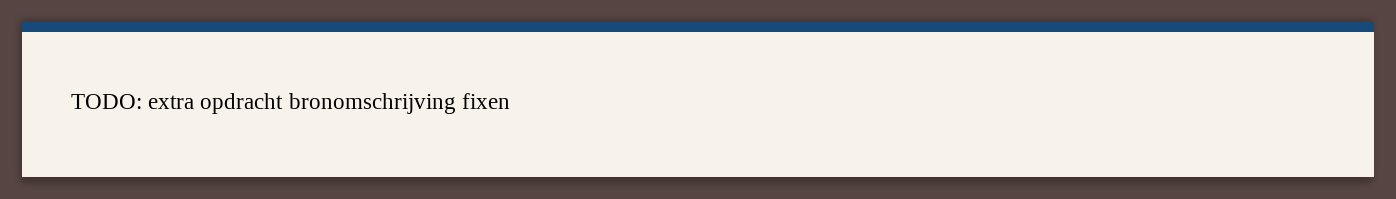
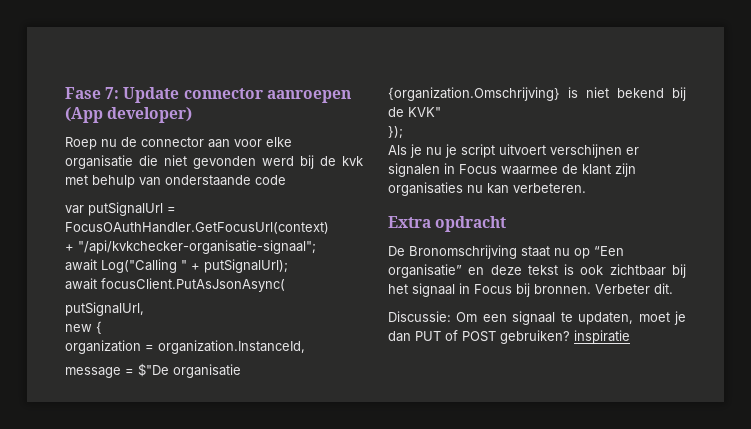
- TODO: extra opdracht bronomschrijving fixen
+ Fase 7: Update connector aanroepen (App developer)
+ Roep nu de connector aan voor elke organisatie die niet gevonden werd bij de kvk met behulp van onderstaande code
+ var putSignalUrl = FocusOAuthHandler.GetFocusUrl(context)
+ + "/api/kvkchecker-organisatie-signaal";
+ await Log("Calling " + putSignalUrl);
+ await focusClient.PutAsJsonAsync(
+ putSignalUrl,
+ new {
+ organization = organization.InstanceId,
+ message = $"De organisatie {organization.Omschrijving} is niet bekend bij de KVK"
+ });
+ Als je nu je script uitvoert verschijnen er signalen in Focus waarmee de klant zijn organisaties nu kan verbeteren.
+ Extra opdracht
+ De Bronomschrijving staat nu op “Een organisatie” en deze tekst is ook zichtbaar bij het signaal in Focus bij bronnen. Verbeter dit.
+ Discussie: Om een signaal te updaten, moet je dan PUT of POST gebruiken? inspiratie

